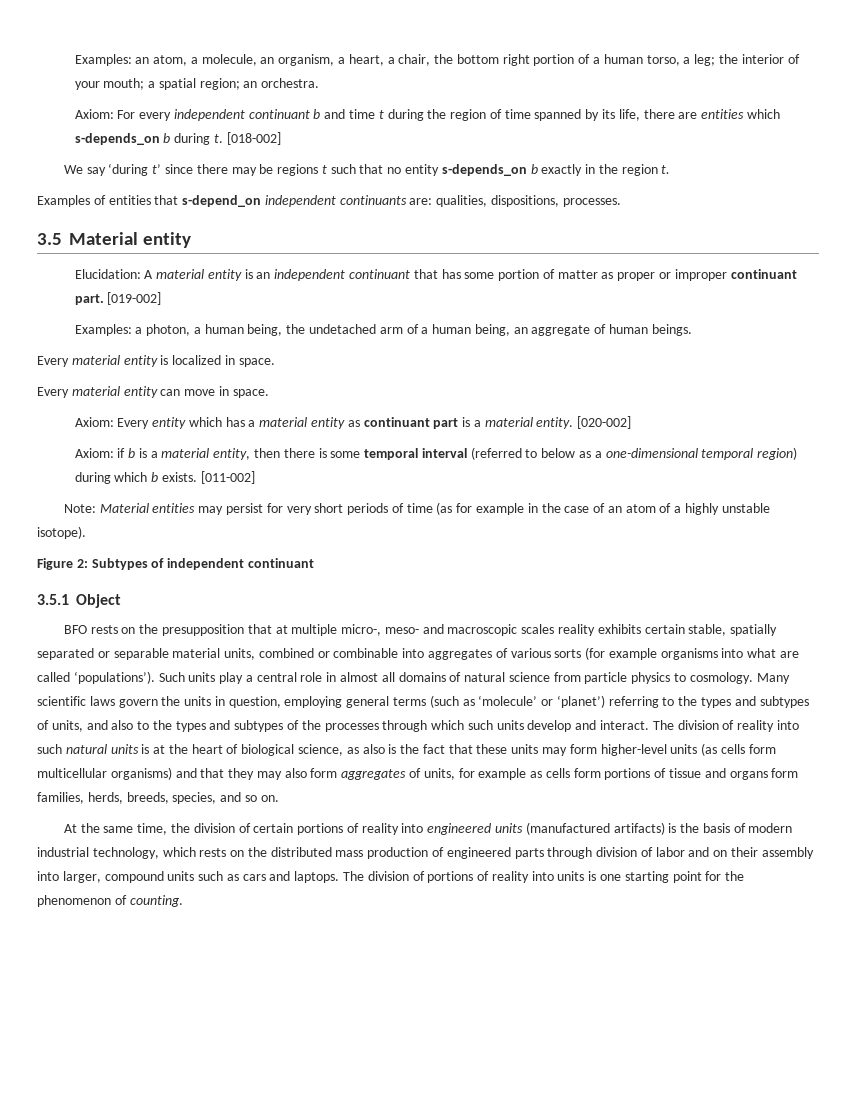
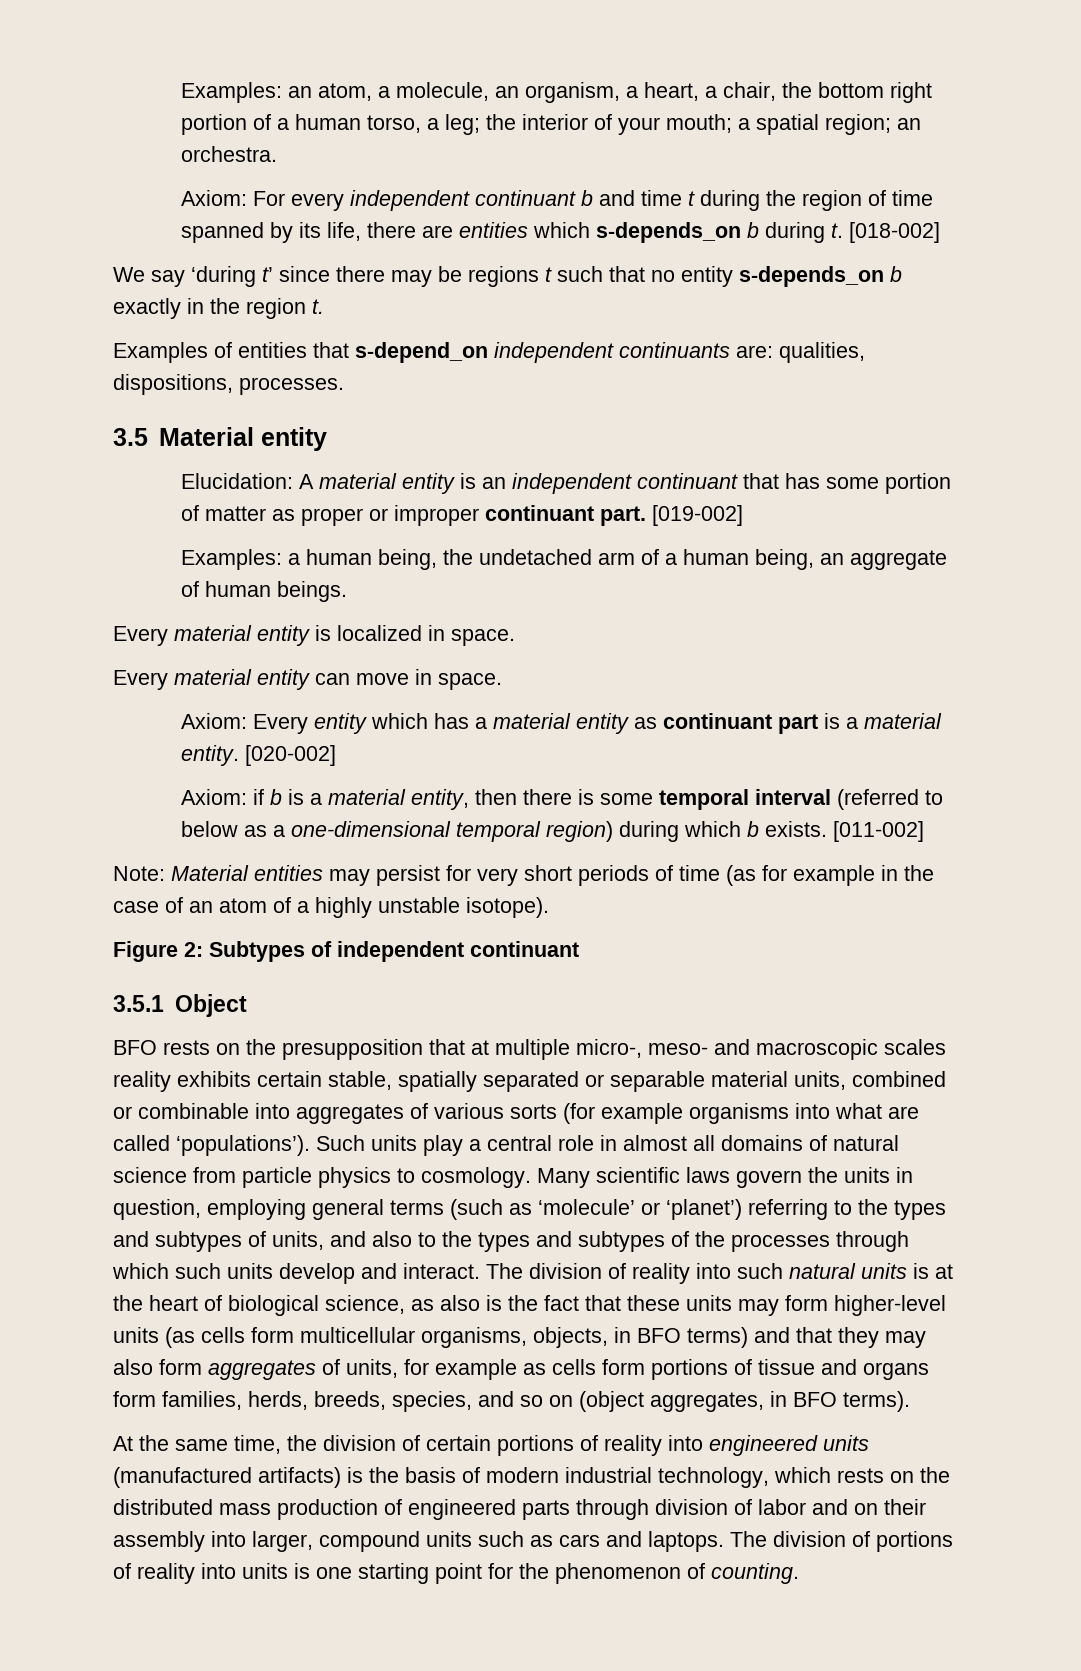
- Examples: a photon, a human being, the undetached arm of a human being, an aggregate of human beings.
+ Examples: a human being, the undetached arm of a human being, an aggregate of human beings.
- The division of reality into such natural units is at the heart of biological science, as also is the fact that these units may form higher-level units (as cells form multicellular organisms) and that they may also form aggregates of units, for example as cells form portions of tissue and organs form families, herds, breeds, species, and so on.
+ The division of reality into such natural units is at the heart of biological science, as also is the fact that these units may form higher-level units (as cells form multicellular organisms, objects, in BFO terms) and that they may also form aggregates of units, for example as cells form portions of tissue and organs form families, herds, breeds, species, and so on (object aggregates, in BFO terms).

